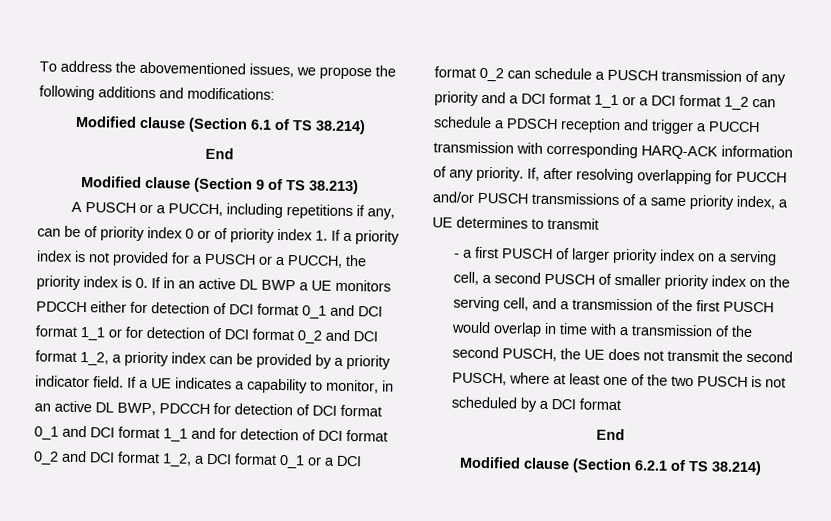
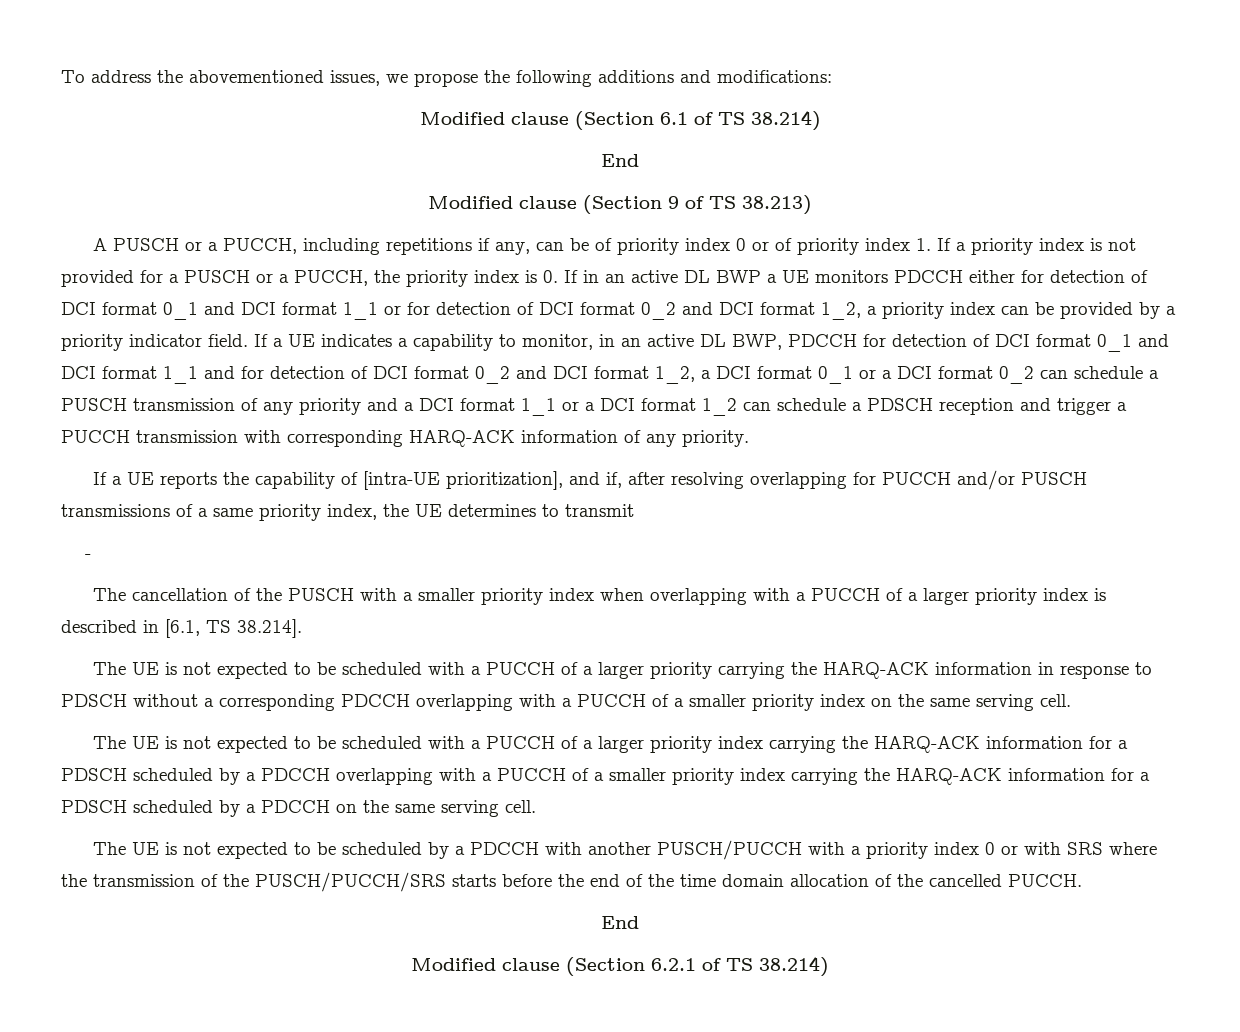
- If a UE indicates a capability to monitor, in an active DL BWP, PDCCH for detection of DCI format 0_1 and DCI format 1_1 and for detection of DCI format 0_2 and DCI format 1_2, a DCI format 0_1 or a DCI format 0_2 can schedule a PUSCH transmission of any priority and a DCI format 1_1 or a DCI format 1_2 can schedule a PDSCH reception and trigger a PUCCH transmission with corresponding HARQ-ACK information of any priority. If, after resolving overlapping for PUCCH and/or PUSCH transmissions of a same priority index, a UE determines to transmit
+ If a UE indicates a capability to monitor, in an active DL BWP, PDCCH for detection of DCI format 0_1 and DCI format 1_1 and for detection of DCI format 0_2 and DCI format 1_2, a DCI format 0_1 or a DCI format 0_2 can schedule a PUSCH transmission of any priority and a DCI format 1_1 or a DCI format 1_2 can schedule a PDSCH reception and trigger a PUCCH transmission with corresponding HARQ-ACK information of any priority.
+ If a UE reports the capability of [intra-UE prioritization], and if, after resolving overlapping for PUCCH and/or PUSCH transmissions of a same priority index, the UE determines to transmit
- - a first PUSCH of larger priority index on a serving cell, a second PUSCH of smaller priority index on the serving cell, and a transmission of the first PUSCH would overlap in time with a transmission of the second PUSCH, the UE does not transmit the second PUSCH, where at least one of the two PUSCH is not scheduled by a DCI format
+ -
+ The cancellation of the PUSCH with a smaller priority index when overlapping with a PUCCH of a larger priority index is described in [6.1, TS 38.214].
+ The UE is not expected to be scheduled with a PUCCH of a larger priority carrying the HARQ-ACK information in response to PDSCH without a corresponding PDCCH overlapping with a PUCCH of a smaller priority index on the same serving cell.
+ The UE is not expected to be scheduled with a PUCCH of a larger priority index carrying the HARQ-ACK information for a PDSCH scheduled by a PDCCH overlapping with a PUCCH of a smaller priority index carrying the HARQ-ACK information for a PDSCH scheduled by a PDCCH on the same serving cell.
+ The UE is not expected to be scheduled by a PDCCH with another PUSCH/PUCCH with a priority index 0 or with SRS where the transmission of the PUSCH/PUCCH/SRS starts before the end of the time domain allocation of the cancelled PUCCH.

